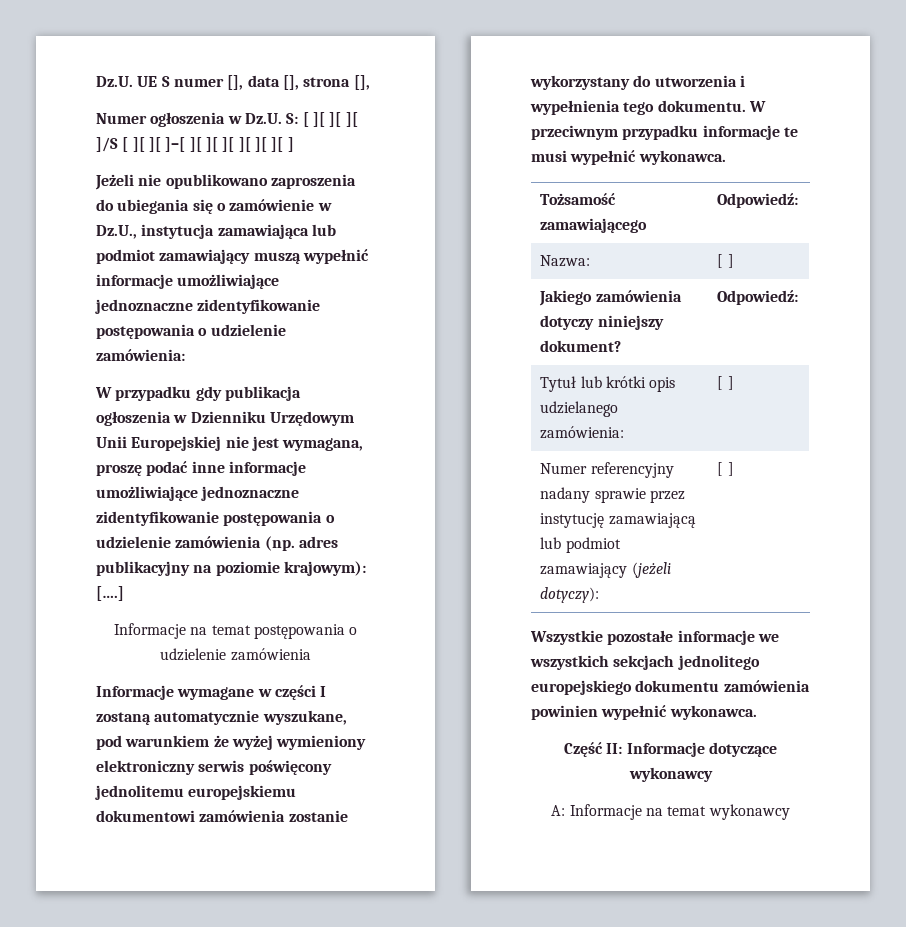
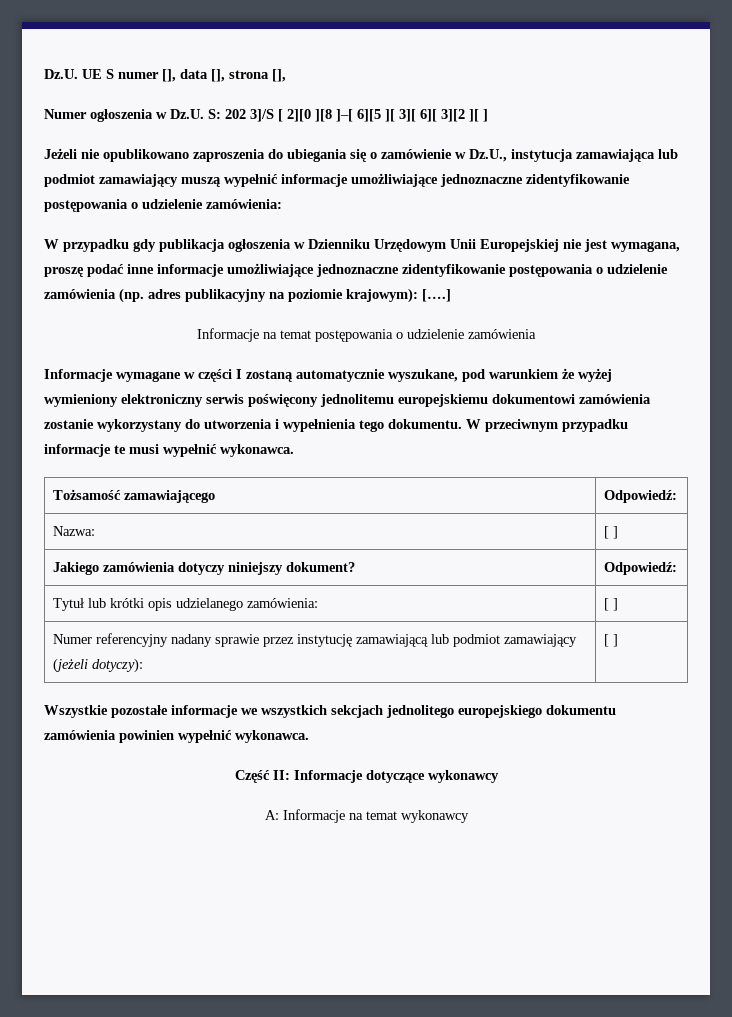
- Numer ogłoszenia w Dz.U. S: [ ][ ][ ][ ]/S [ ][ ][ ]–[ ][ ][ ][ ][ ][ ][ ]
+ Numer ogłoszenia w Dz.U. S: 202 3]/S [ 2][0 ][8 ]–[ 6][5 ][ 3][ 6][ 3][2 ][ ]

